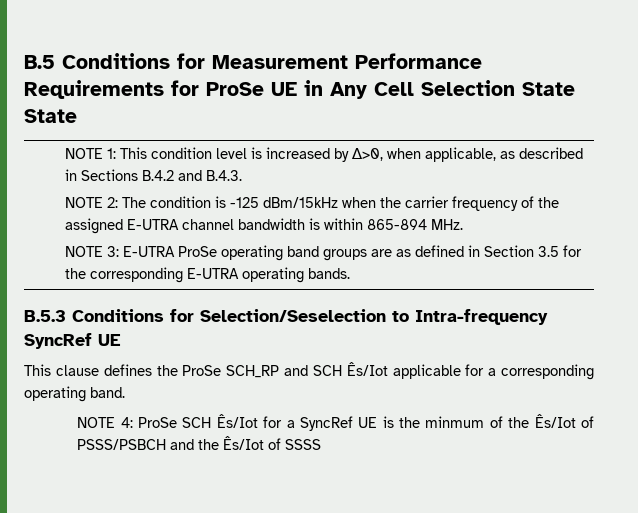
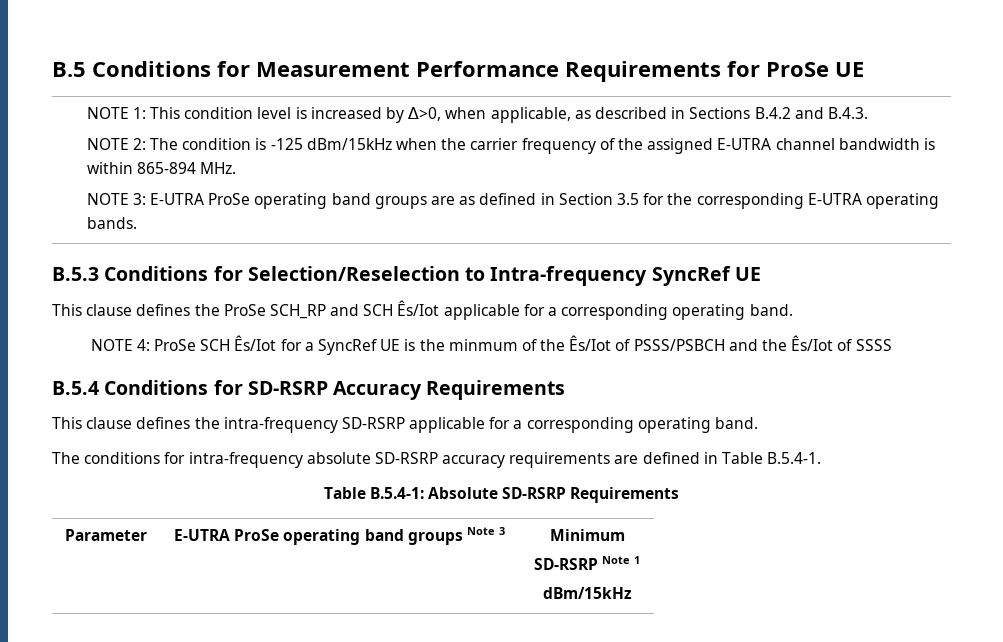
- B.5 Conditions for Measurement Performance Requirements for ProSe UE in Any Cell Selection State State
+ B.5 Conditions for Measurement Performance Requirements for ProSe UE
- B.5.3 Conditions for Selection/Seselection to Intra-frequency SyncRef UE
+ B.5.3 Conditions for Selection/Reselection to Intra-frequency SyncRef UE
+ B.5.4 Conditions for SD-RSRP Accuracy Requirements
+ This clause defines the intra-frequency SD-RSRP applicable for a corresponding operating band.
+ The conditions for intra-frequency absolute SD-RSRP accuracy requirements are defined in Table B.5.4-1.
+ Table B.5.4-1: Absolute SD-RSRP Requirements
+ Parameter | E-UTRA ProSe operating band groups Note 3 | Minimum
+ SD-RSRP Note 1
+ dBm/15kHz

